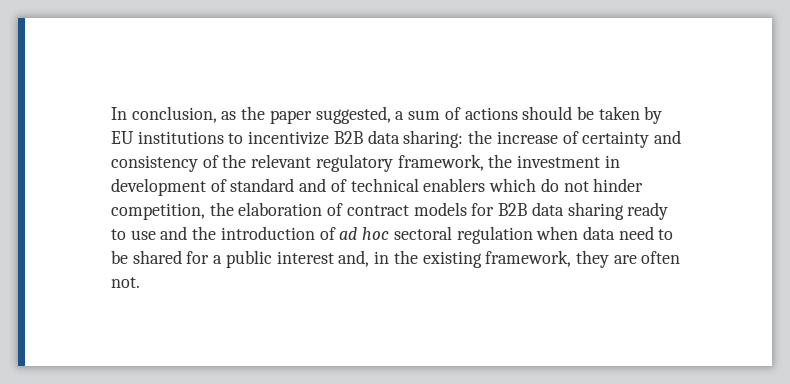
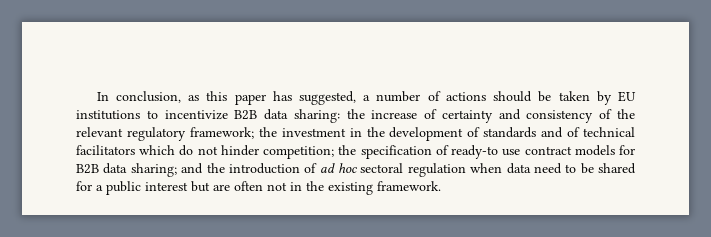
- In conclusion, as the paper suggested, a sum of actions should be taken by EU institutions to incentivize B2B data sharing:
+ In conclusion, as this paper has suggested, a number of actions should be taken by EU institutions to incentivize B2B data sharing:
- the increase of certainty and consistency of the relevant regulatory framework, the investment in development of standard and of technical enablers which do not hinder competition, the elaboration of contract models for B2B data sharing ready to use and the introduction of ad hoc sectoral regulation when data need to be shared for a public interest and, in the existing framework, they are often not.
+ the increase of certainty and consistency of the relevant regulatory framework; the investment in the development of standards and of technical facilitators which do not hinder competition; the specification of ready-to use contract models for B2B data sharing; and the introduction of ad hoc sectoral regulation when data need to be shared for a public interest but are often not in the existing framework.

